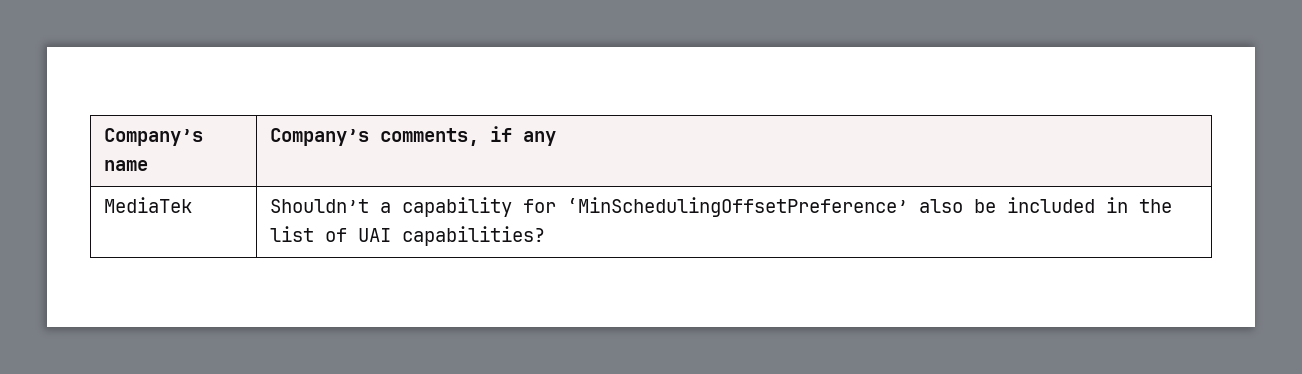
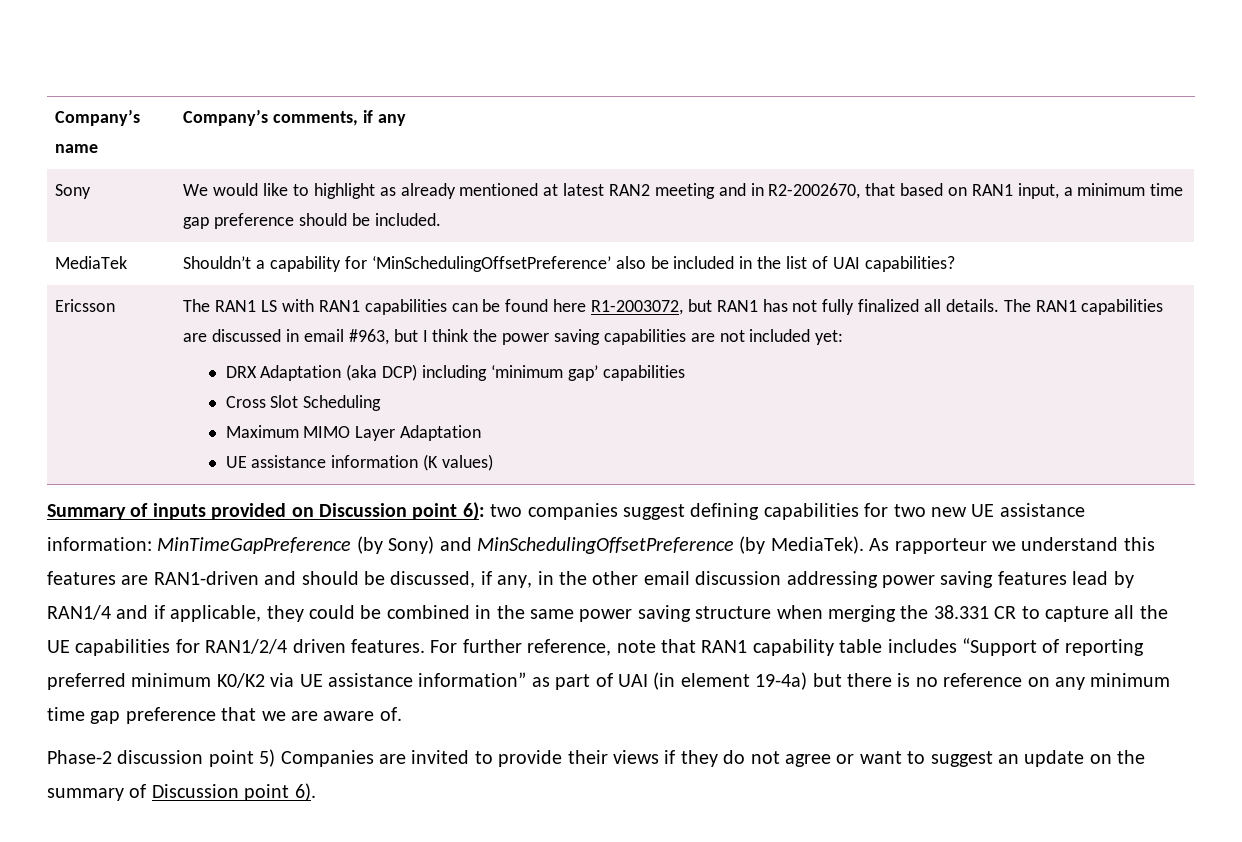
+ Sony | We would like to highlight as already mentioned at latest RAN2 meeting and in R2-2002670, that based on RAN1 input, a minimum time gap preference should be included.
+ Ericsson | The RAN1 LS with RAN1 capabilities can be found here R1-2003072, but RAN1 has not fully finalized all details. The RAN1 capabilities are discussed in email #963, but I think the power saving capabilities are not included yet:
+ DRX Adaptation (aka DCP) including ‘minimum gap’ capabilities
+ Cross Slot Scheduling
+ Maximum MIMO Layer Adaptation
+ UE assistance information (K values)
+ Summary of inputs provided on Discussion point 6): two companies suggest defining capabilities for two new UE assistance information: MinTimeGapPreference (by Sony) and MinSchedulingOffsetPreference (by MediaTek). As rapporteur we understand this features are RAN1-driven and should be discussed, if any, in the other email discussion addressing power saving features lead by RAN1/4 and if applicable, they could be combined in the same power saving structure when merging the 38.331 CR to capture all the UE capabilities for RAN1/2/4 driven features. For further reference, note that RAN1 capability table includes “Support of reporting preferred minimum K0/K2 via UE assistance information” as part of UAI (in element 19-4a) but there is no reference on any minimum time gap preference that we are aware of.
+ Phase-2 discussion point 5) Companies are invited to provide their views if they do not agree or want to suggest an update on the summary of Discussion point 6).

